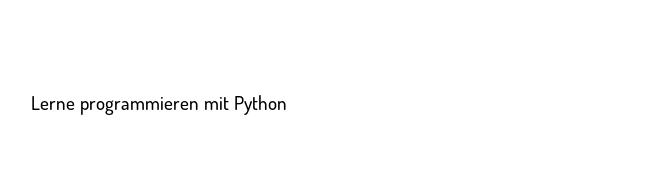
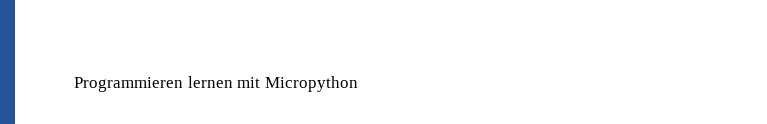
- Lerne programmieren mit Python
+ Programmieren lernen mit Micropython

